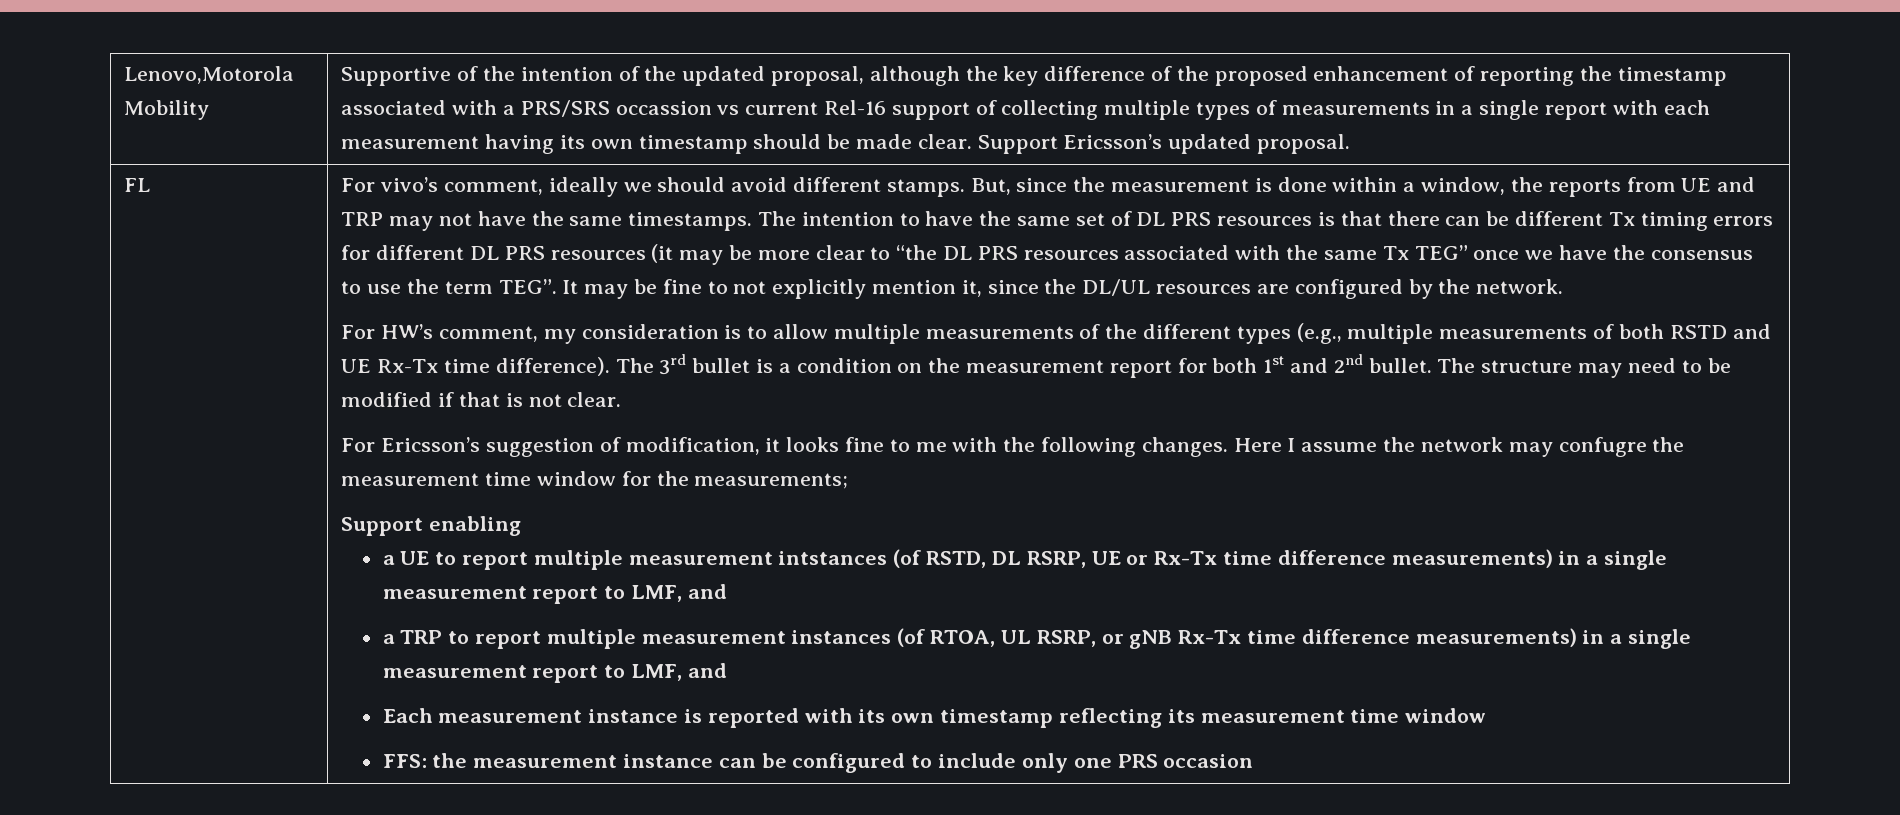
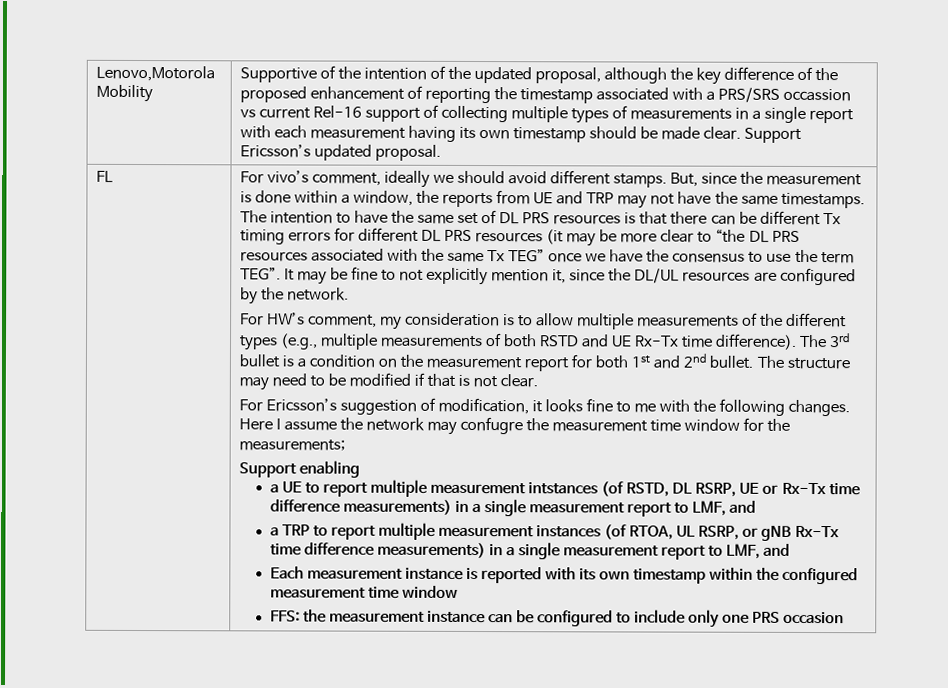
- Each measurement instance is reported with its own timestamp reflecting its measurement time window
+ Each measurement instance is reported with its own timestamp within the configured measurement time window

